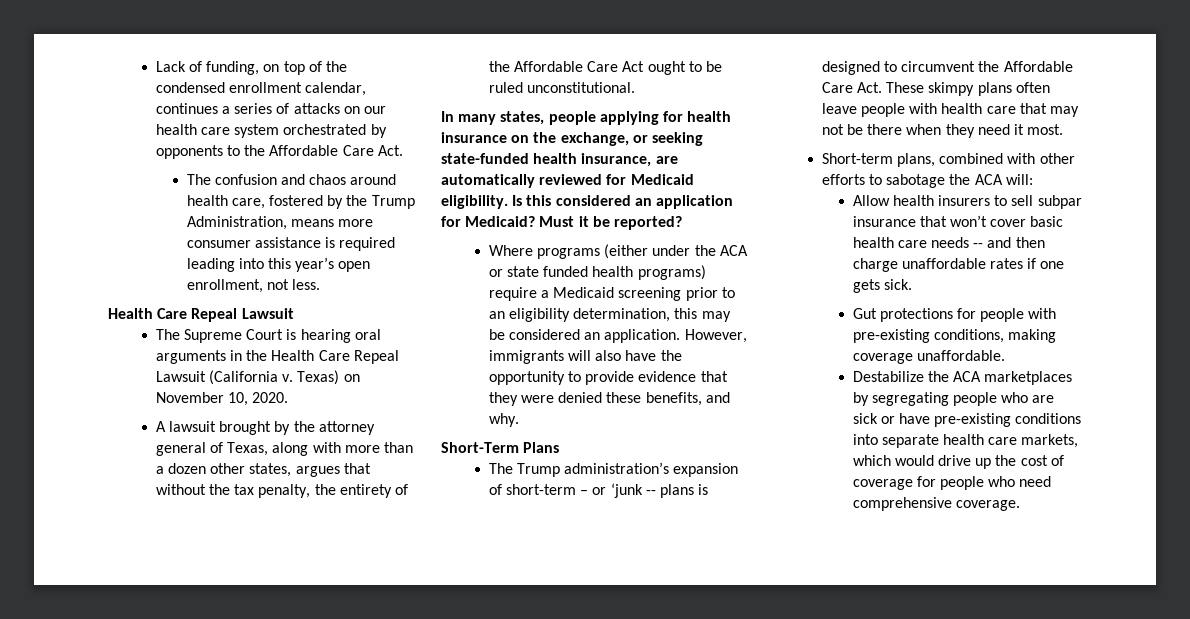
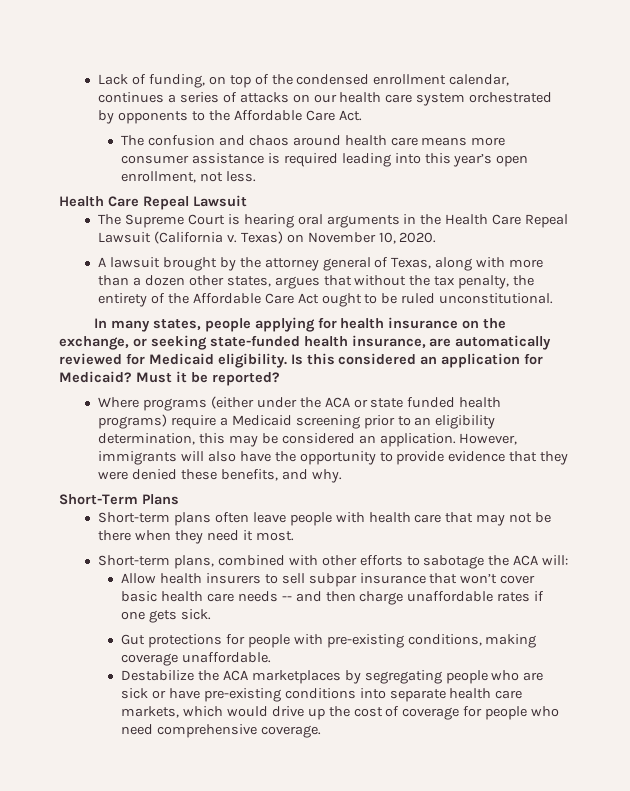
- The confusion and chaos around health care, fostered by the Trump Administration, means more consumer assistance is required leading into this year’s open enrollment, not less.
+ The confusion and chaos around health care means more consumer assistance is required leading into this year’s open enrollment, not less.
- The Trump administration’s expansion of short-term – or ‘junk -- plans is designed to circumvent the Affordable Care Act. These skimpy plans often leave people with health care that may not be there when they need it most.
+ Short-term plans often leave people with health care that may not be there when they need it most.

